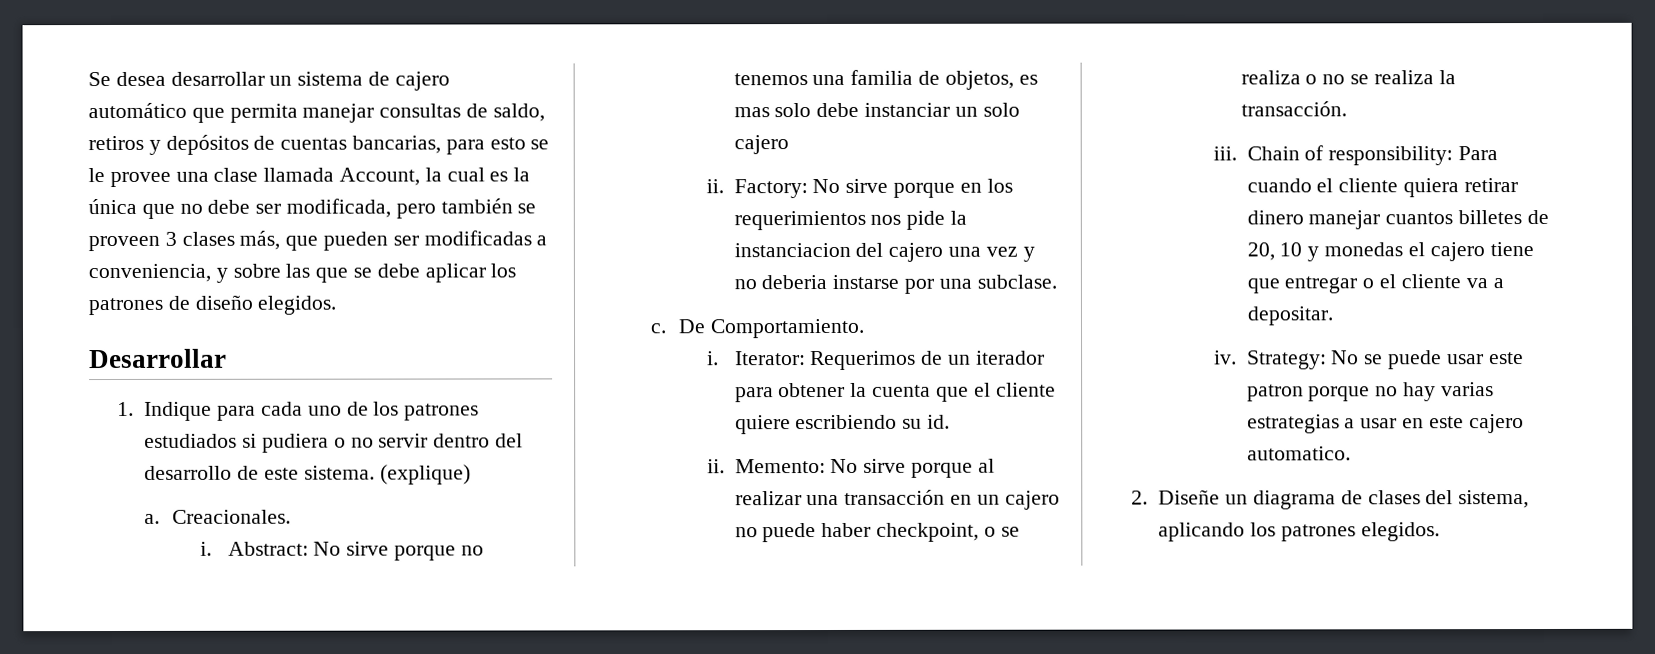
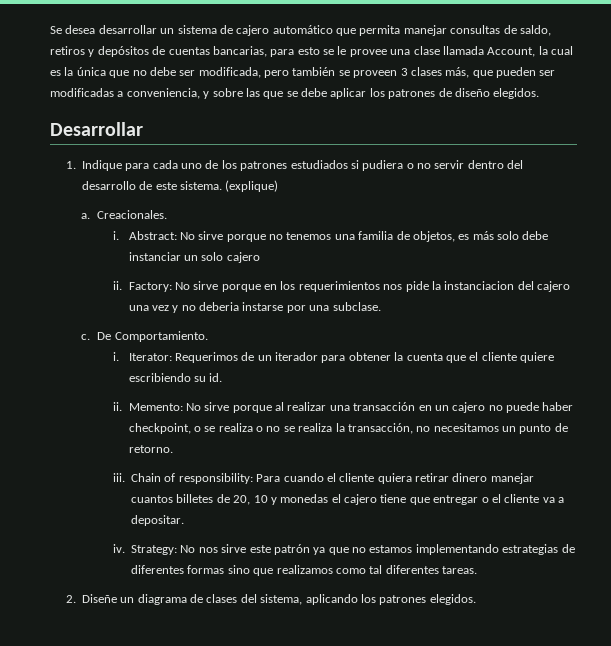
- Abstract: No sirve porque no tenemos una familia de objetos, es mas solo debe instanciar un solo cajero
+ Abstract: No sirve porque no tenemos una familia de objetos, es más solo debe instanciar un solo cajero
- Memento: No sirve porque al realizar una transacción en un cajero no puede haber checkpoint, o se realiza o no se realiza la transacción.
+ Memento: No sirve porque al realizar una transacción en un cajero no puede haber checkpoint, o se realiza o no se realiza la transacción, no necesitamos un punto de retorno.
- Strategy: No se puede usar este patron porque no hay varias estrategias a usar en este cajero automatico.
+ Strategy: No nos sirve este patrón ya que no estamos implementando estrategias de diferentes formas sino que realizamos como tal diferentes tareas.

